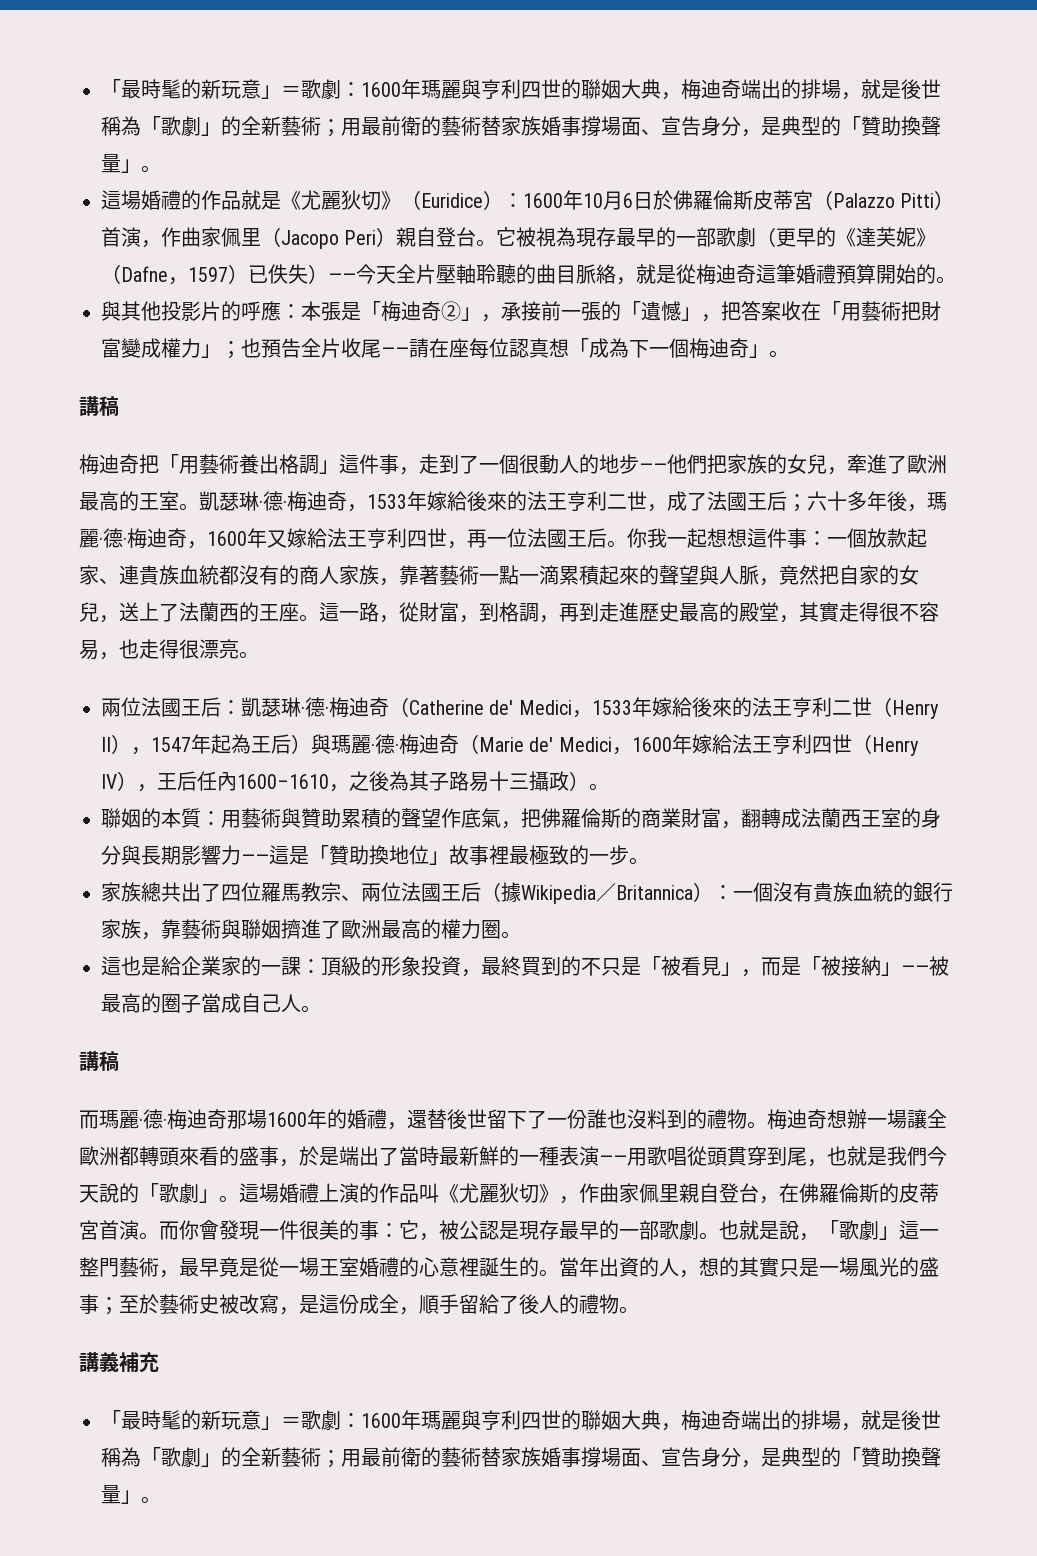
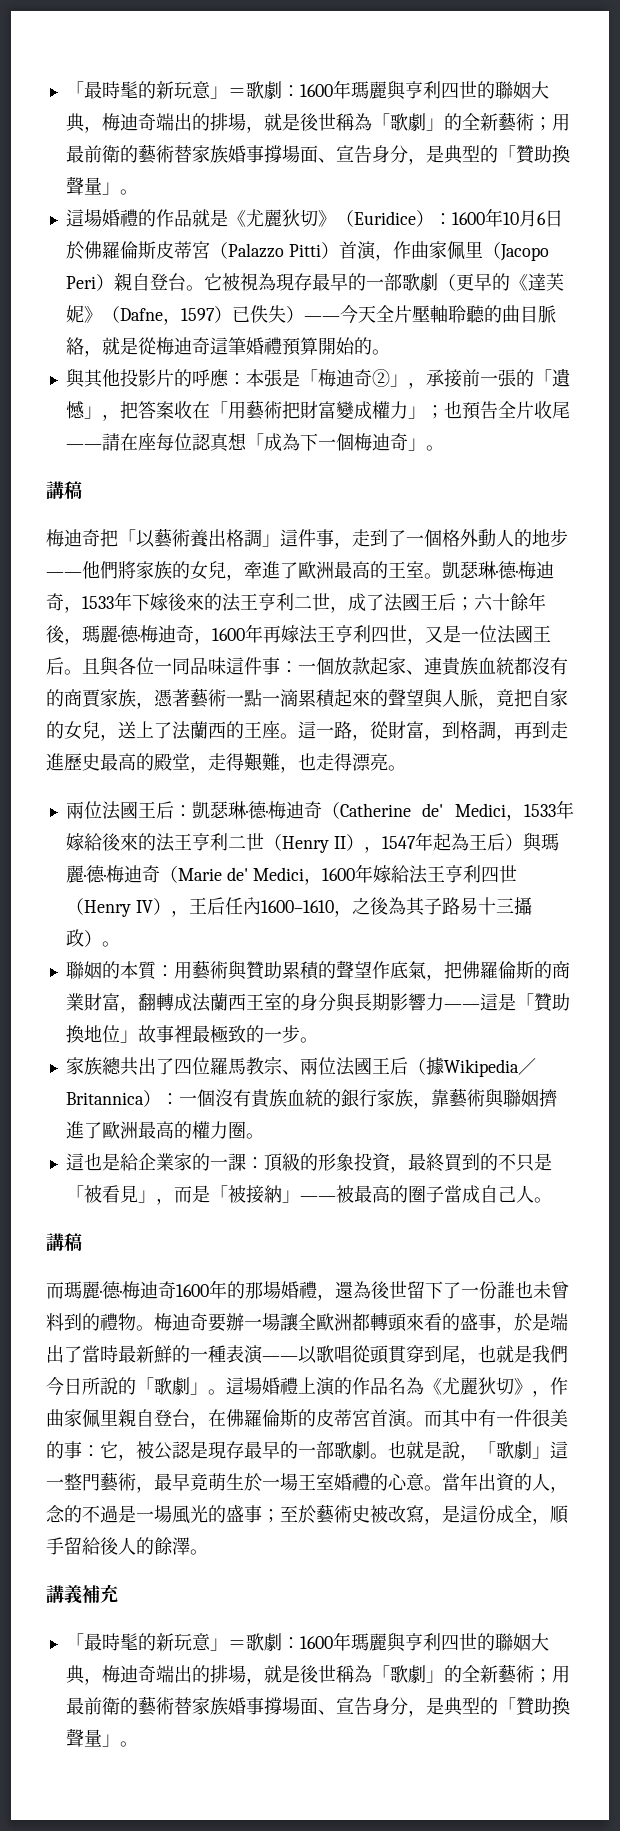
- 梅迪奇把「用藝術養出格調」這件事，走到了一個很動人的地步——他們把家族的女兒，牽進了歐洲最高的王室。
+ 梅迪奇把「以藝術養出格調」這件事，走到了一個格外動人的地步——他們將家族的女兒，牽進了歐洲最高的王室。
- 凱瑟琳·德·梅迪奇，1533年嫁給後來的法王亨利二世，成了法國王后；六十多年後，瑪麗·德·梅迪奇，1600年又嫁給法王亨利四世，再一位法國王后。
+ 凱瑟琳·德·梅迪奇，1533年下嫁後來的法王亨利二世，成了法國王后；六十餘年後，瑪麗·德·梅迪奇，1600年再嫁法王亨利四世，又是一位法國王后。
- 你我一起想想這件事：一個放款起家、連貴族血統都沒有的商人家族，靠著藝術一點一滴累積起來的聲望與人脈，竟然把自家的女兒，送上了法蘭西的王座。
+ 且與各位一同品味這件事：一個放款起家、連貴族血統都沒有的商賈家族，憑著藝術一點一滴累積起來的聲望與人脈，竟把自家的女兒，送上了法蘭西的王座。
- 這一路，從財富，到格調，再到走進歷史最高的殿堂，其實走得很不容易，也走得很漂亮。
+ 這一路，從財富，到格調，再到走進歷史最高的殿堂，走得艱難，也走得漂亮。
- 而瑪麗·德·梅迪奇那場1600年的婚禮，還替後世留下了一份誰也沒料到的禮物。
+ 而瑪麗·德·梅迪奇1600年的那場婚禮，還為後世留下了一份誰也未曾料到的禮物。
- 梅迪奇想辦一場讓全歐洲都轉頭來看的盛事，於是端出了當時最新鮮的一種表演——用歌唱從頭貫穿到尾，也就是我們今天說的「歌劇」。
+ 梅迪奇要辦一場讓全歐洲都轉頭來看的盛事，於是端出了當時最新鮮的一種表演——以歌唱從頭貫穿到尾，也就是我們今日所說的「歌劇」。
- 這場婚禮上演的作品叫《尤麗狄切》，作曲家佩里親自登台，在佛羅倫斯的皮蒂宮首演。
+ 這場婚禮上演的作品名為《尤麗狄切》，作曲家佩里親自登台，在佛羅倫斯的皮蒂宮首演。
- 而你會發現一件很美的事：它，被公認是現存最早的一部歌劇。
+ 而其中有一件很美的事：它，被公認是現存最早的一部歌劇。
- 也就是說，「歌劇」這一整門藝術，最早竟是從一場王室婚禮的心意裡誕生的。
+ 也就是說，「歌劇」這一整門藝術，最早竟萌生於一場王室婚禮的心意。
- 當年出資的人，想的其實只是一場風光的盛事；至於藝術史被改寫，是這份成全，順手留給了後人的禮物。
+ 當年出資的人，念的不過是一場風光的盛事；至於藝術史被改寫，是這份成全，順手留給後人的餘澤。

